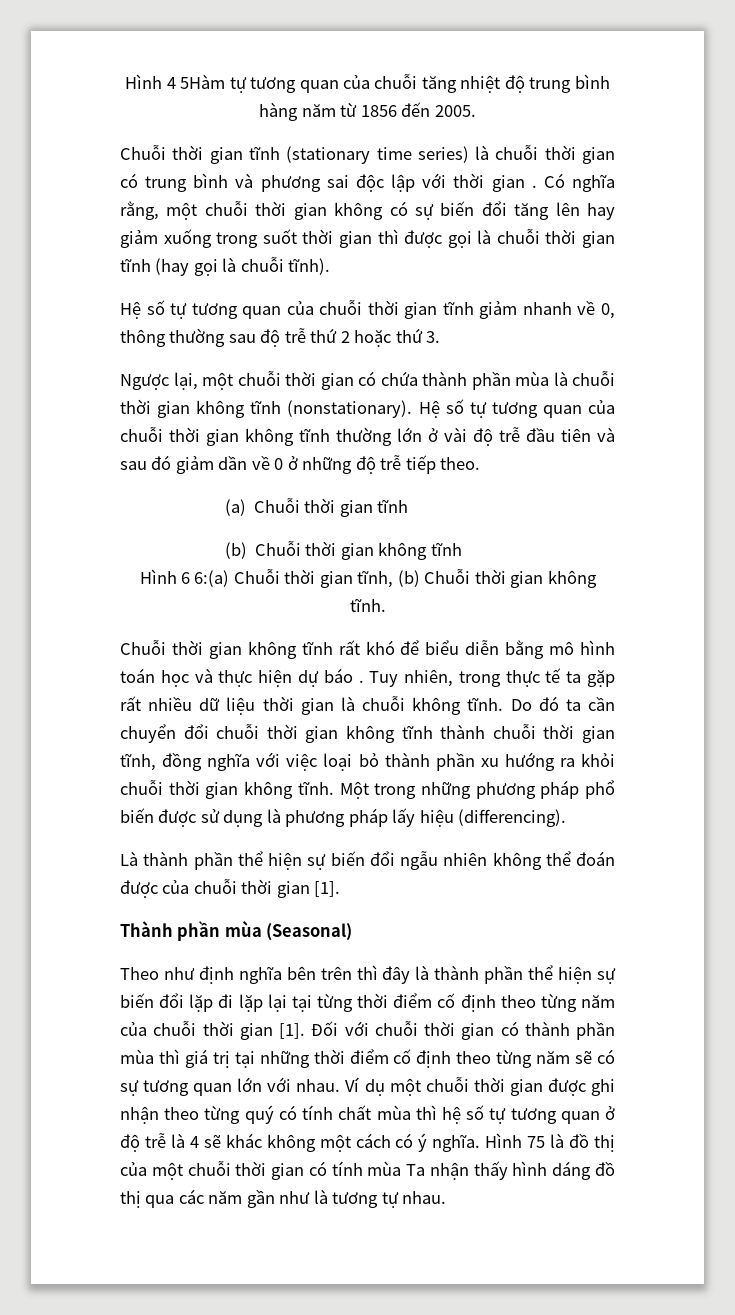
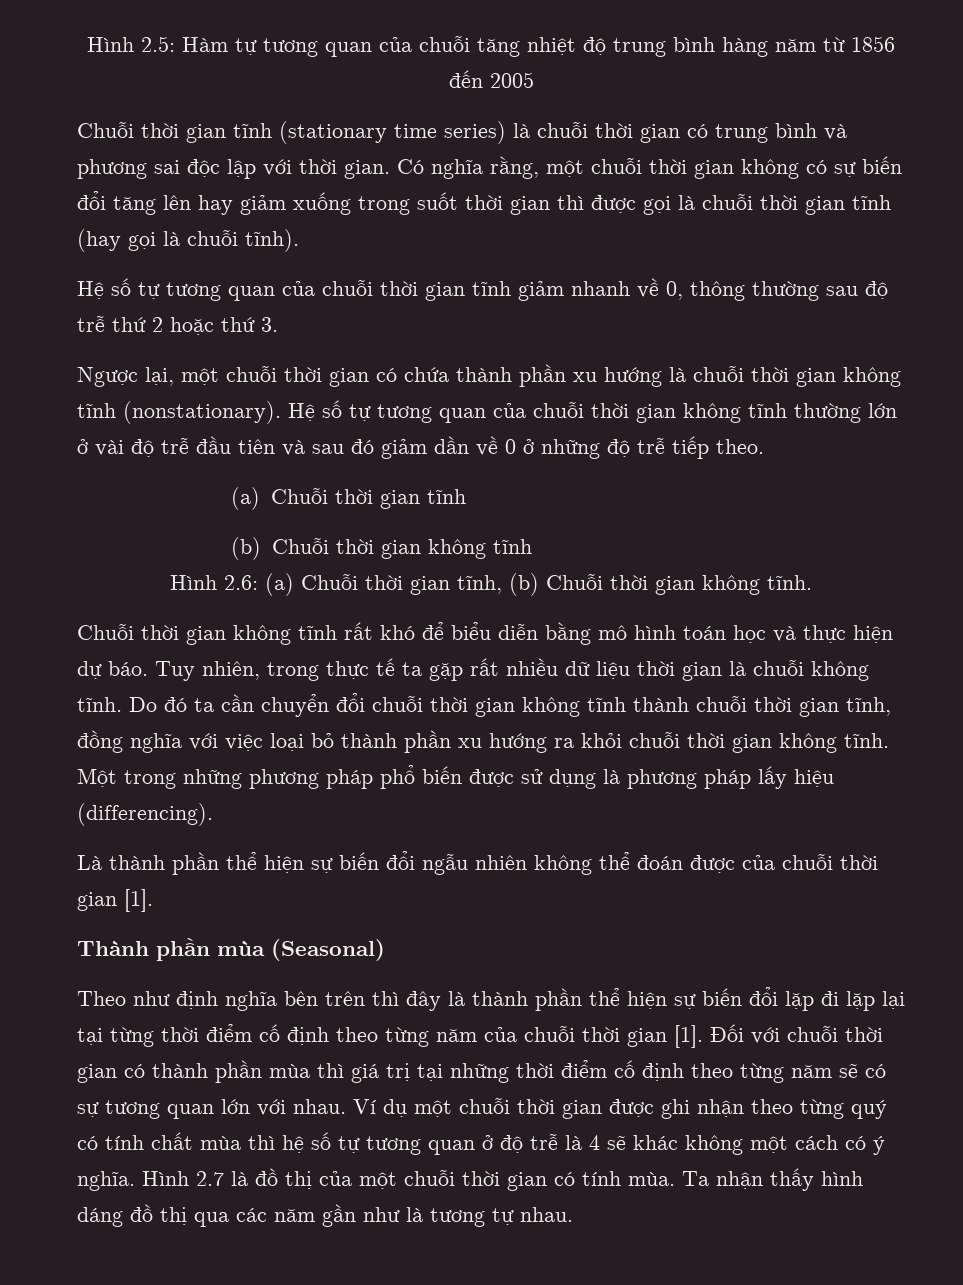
- Hình 4 5Hàm tự tương quan của chuỗi tăng nhiệt độ trung bình hàng năm từ 1856 đến 2005.
+ Hình 2.5: Hàm tự tương quan của chuỗi tăng nhiệt độ trung bình hàng năm từ 1856 đến 2005
- Chuỗi thời gian tĩnh (stationary time series) là chuỗi thời gian có trung bình và phương sai độc lập với thời gian .
+ Chuỗi thời gian tĩnh (stationary time series) là chuỗi thời gian có trung bình và phương sai độc lập với thời gian.
- Ngược lại, một chuỗi thời gian có chứa thành phần mùa là chuỗi thời gian không tĩnh (nonstationary).
+ Ngược lại, một chuỗi thời gian có chứa thành phần xu hướng là chuỗi thời gian không tĩnh (nonstationary).
- Hình 6 6:(a) Chuỗi thời gian tĩnh, (b) Chuỗi thời gian không tĩnh.
+ Hình 2.6: (a) Chuỗi thời gian tĩnh, (b) Chuỗi thời gian không tĩnh.
- Chuỗi thời gian không tĩnh rất khó để biểu diễn bằng mô hình toán học và thực hiện dự báo .
+ Chuỗi thời gian không tĩnh rất khó để biểu diễn bằng mô hình toán học và thực hiện dự báo.
- Hình 75 là đồ thị của một chuỗi thời gian có tính mùa Ta nhận thấy hình dáng đồ thị qua các năm gần như là tương tự nhau.
+ Hình 2.7 là đồ thị của một chuỗi thời gian có tính mùa. Ta nhận thấy hình dáng đồ thị qua các năm gần như là tương tự nhau.

